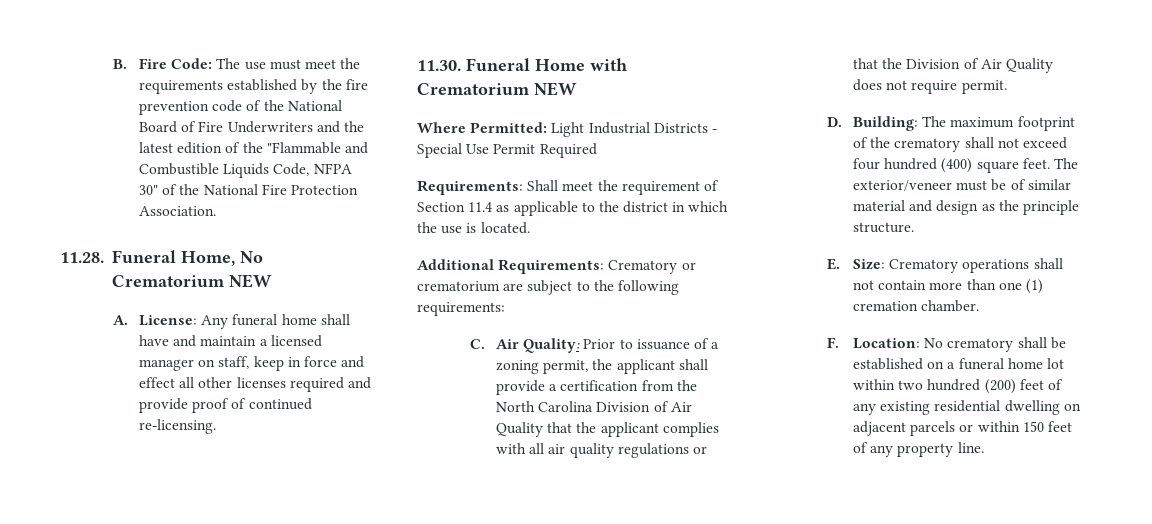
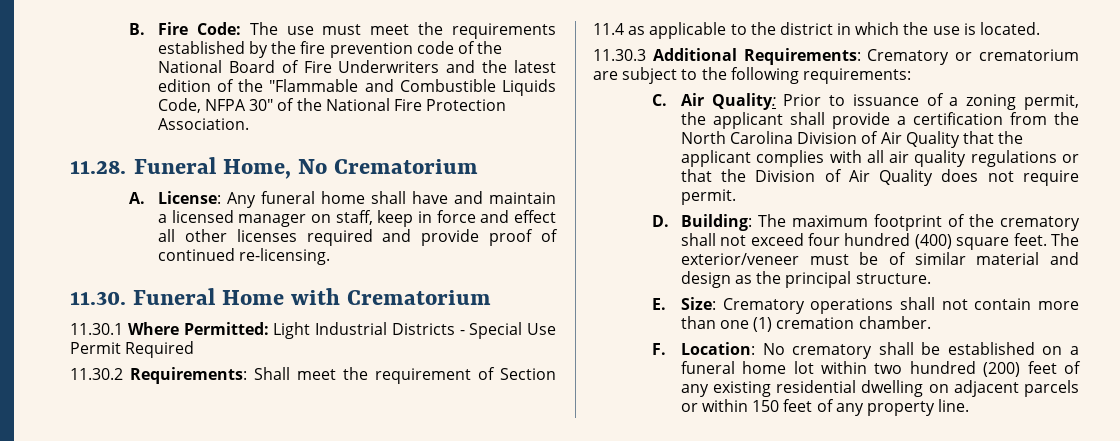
- 11.28. Funeral Home, No Crematorium NEW
+ 11.28. Funeral Home, No Crematorium
- 11.30. Funeral Home with Crematorium NEW
- Where Permitted: Light Industrial Districts - Special Use Permit Required
+ 11.30. Funeral Home with Crematorium
+ 11.30.1 Where Permitted: Light Industrial Districts - Special Use Permit Required
- Requirements: Shall meet the requirement of Section 11.4 as applicable to the district in which the use is located.
+ 11.30.2 Requirements: Shall meet the requirement of Section 11.4 as applicable to the district in which the use is located.
- Additional Requirements: Crematory or crematorium are subject to the following requirements:
+ 11.30.3 Additional Requirements: Crematory or crematorium are subject to the following requirements:
- The exterior/veneer must be of similar material and design as the principle structure.
+ The exterior/veneer must be of similar material and design as the principal structure.

